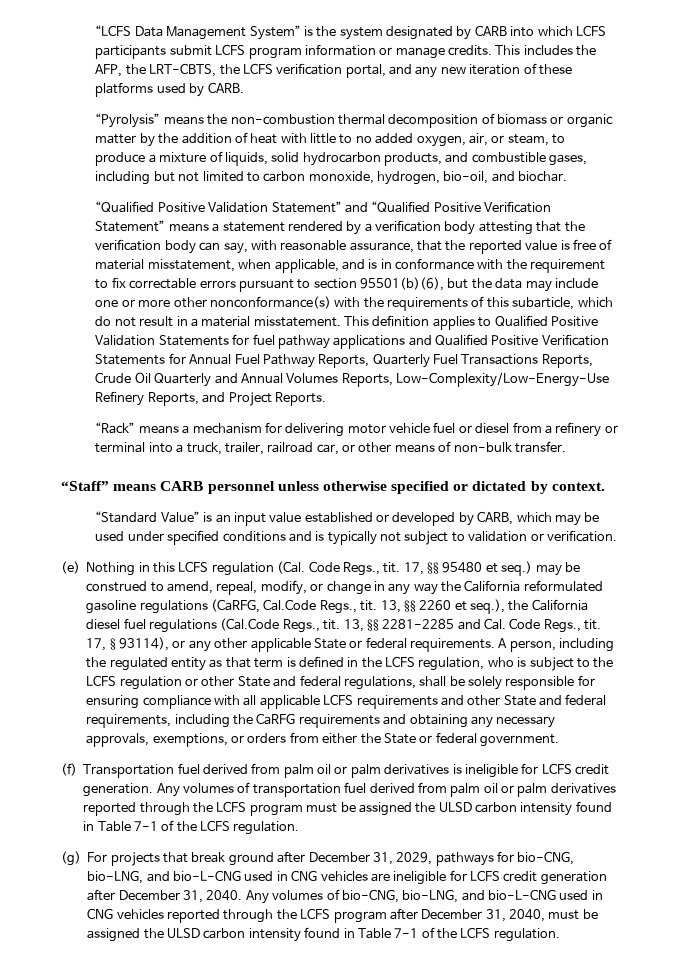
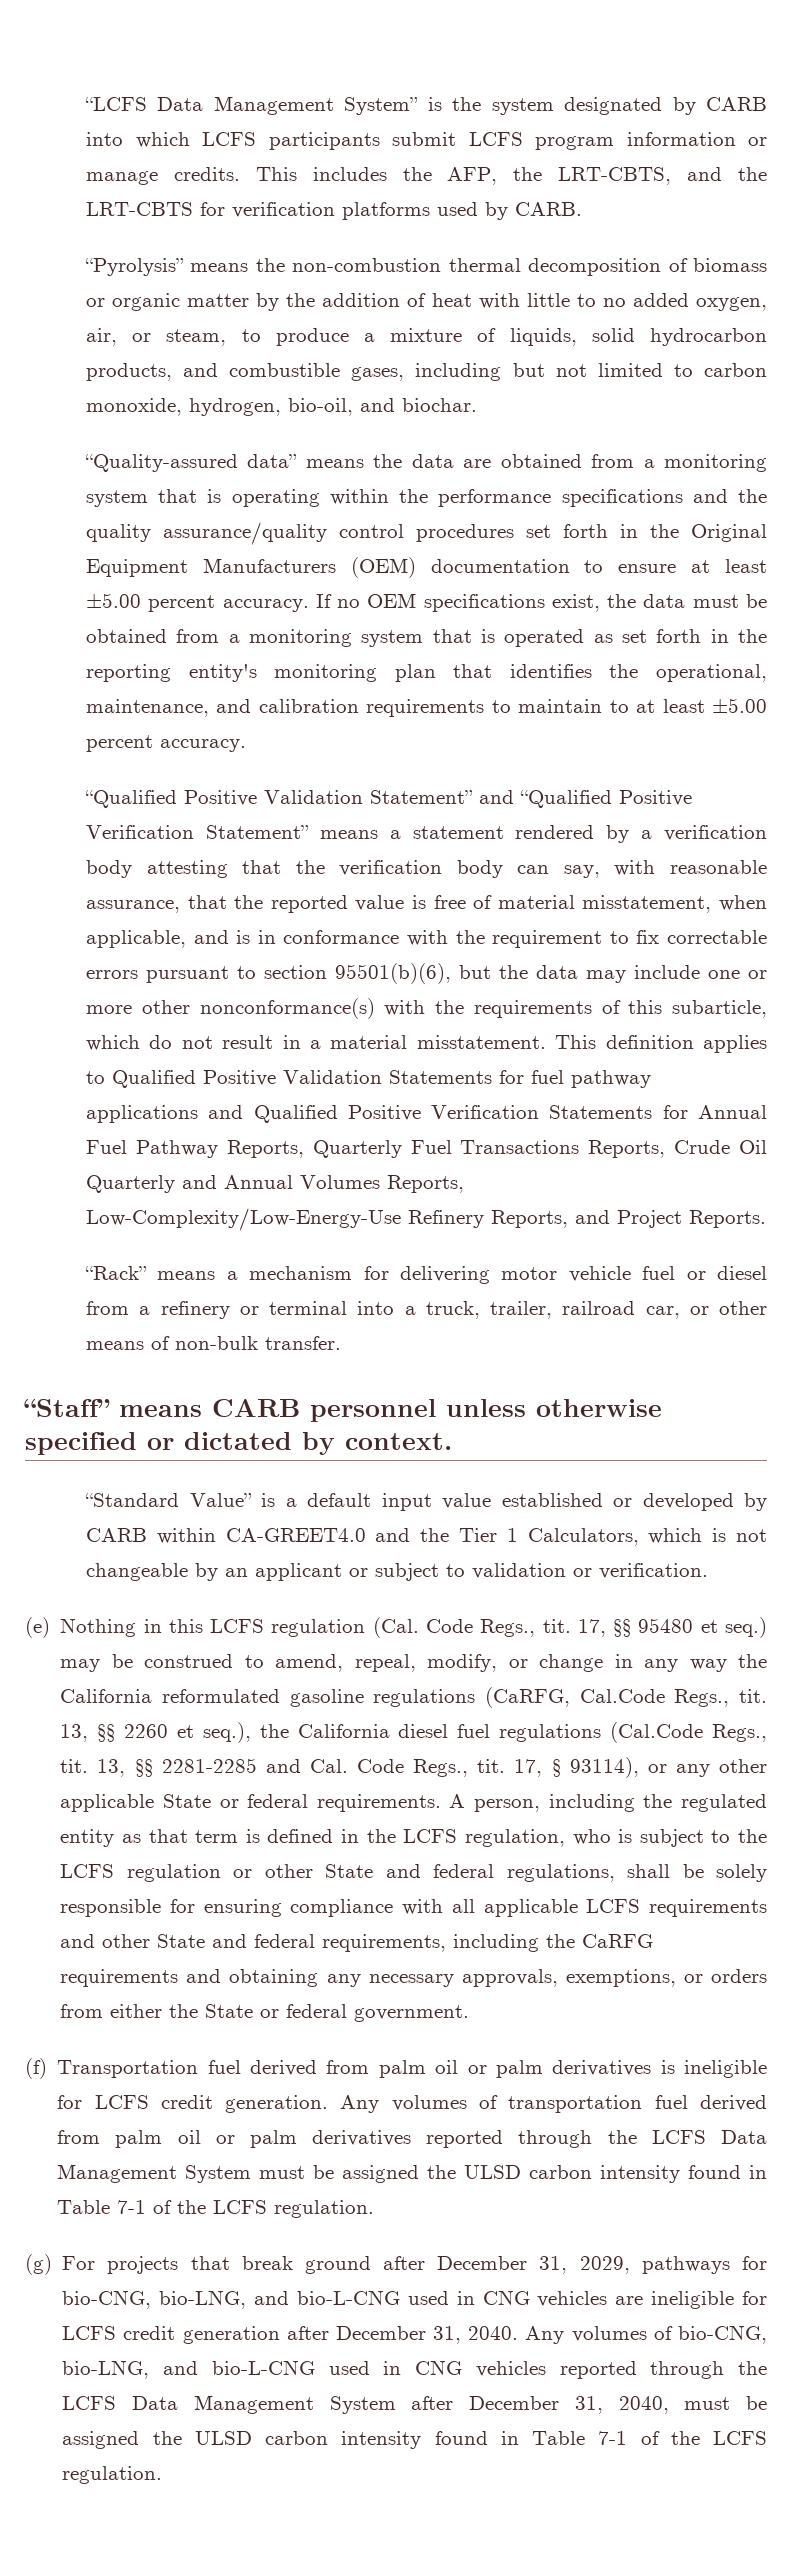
- This includes the AFP, the LRT-CBTS, the LCFS verification portal, and any new iteration of these platforms used by CARB.
+ This includes the AFP, the LRT-CBTS, and the LRT-CBTS for verification platforms used by CARB.
+ “Quality-assured data” means the data are obtained from a monitoring system that is operating within the performance specifications and the quality assurance/quality control procedures set forth in the Original Equipment Manufacturers (OEM) documentation to ensure at least ±5.00 percent accuracy. If no OEM specifications exist, the data must be obtained from a monitoring system that is operated as set forth in the reporting entity's monitoring plan that identifies the operational, maintenance, and calibration requirements to maintain to at least ±5.00 percent accuracy.
- “Standard Value” is an input value established or developed by CARB, which may be used under specified conditions and is typically not subject to validation or verification.
+ “Standard Value” is a default input value established or developed by CARB within CA-GREET4.0 and the Tier 1 Calculators, which is not changeable by an applicant or subject to validation or verification.
- Any volumes of transportation fuel derived from palm oil or palm derivatives reported through the LCFS program must be assigned the ULSD carbon intensity found in Table 7-1 of the LCFS regulation.
+ Any volumes of transportation fuel derived from palm oil or palm derivatives reported through the LCFS Data Management System must be assigned the ULSD carbon intensity found in Table 7-1 of the LCFS regulation.
- Any volumes of bio-CNG, bio-LNG, and bio-L-CNG used in CNG vehicles reported through the LCFS program after December 31, 2040, must be assigned the ULSD carbon intensity found in Table 7-1 of the LCFS regulation.
+ Any volumes of bio-CNG, bio-LNG, and bio-L-CNG used in CNG vehicles reported through the LCFS Data Management System after December 31, 2040, must be assigned the ULSD carbon intensity found in Table 7-1 of the LCFS regulation.

